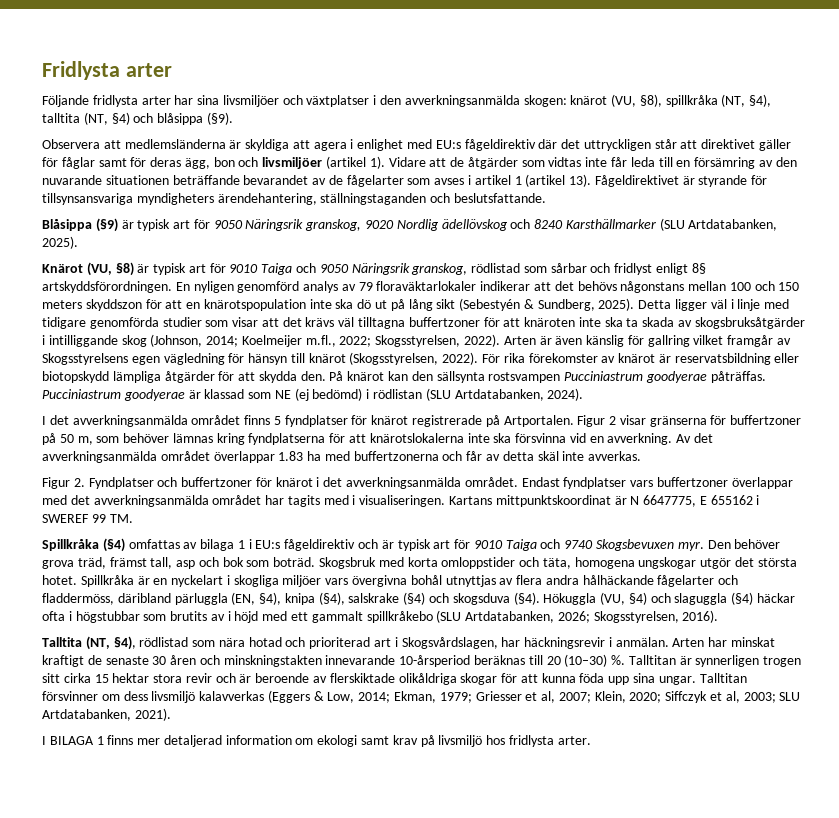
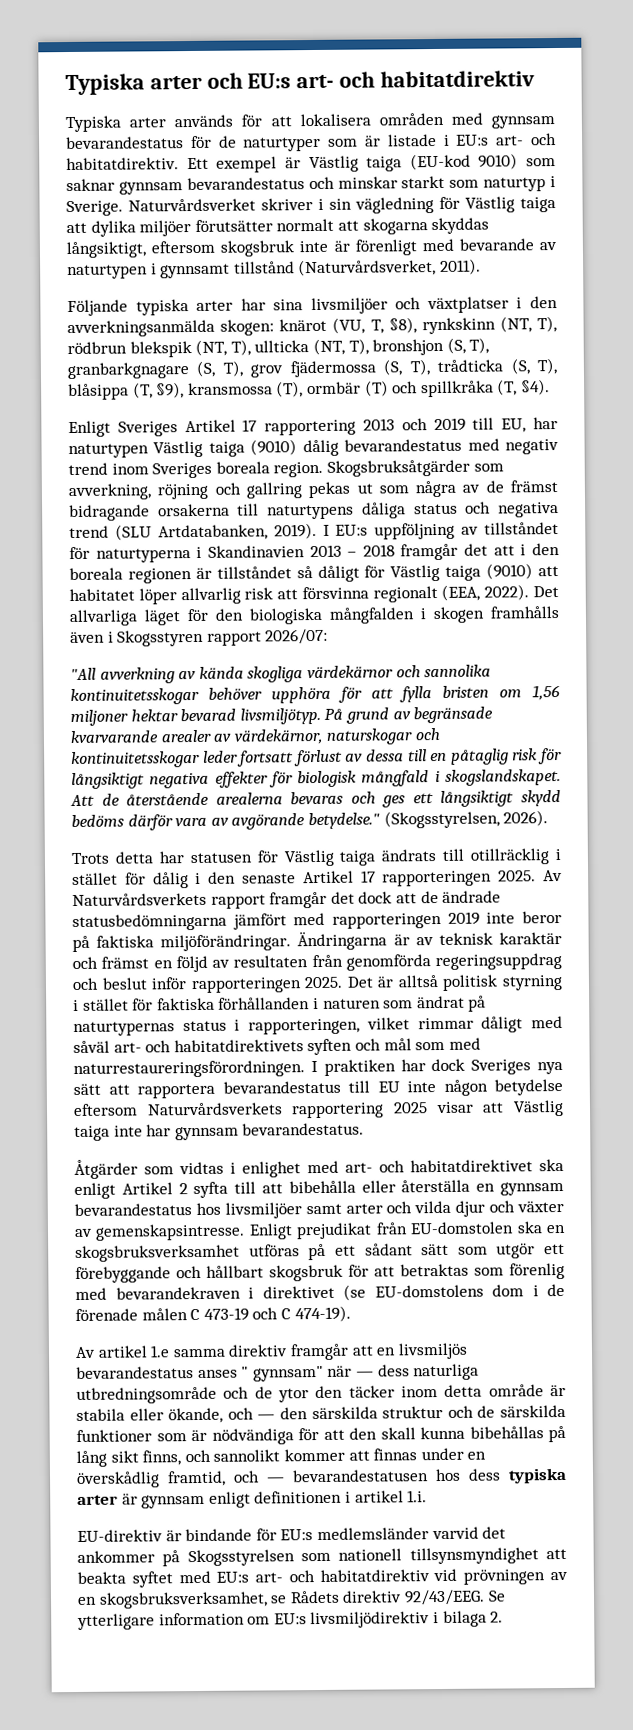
- Fridlysta arter
+ Typiska arter och EU:s art- och habitatdirektiv
+ Typiska arter används för att lokalisera områden med gynnsam bevarandestatus för de naturtyper som är listade i EU:s art- och habitatdirektiv. Ett exempel är Västlig taiga (EU-kod 9010) som saknar gynnsam bevarandestatus och minskar starkt som naturtyp i Sverige. Naturvårdsverket skriver i sin vägledning för Västlig taiga att dylika miljöer förutsätter normalt att skogarna skyddas långsiktigt, eftersom skogsbruk inte är förenligt med bevarande av naturtypen i gynnsamt tillstånd (Naturvårdsverket, 2011).
- Följande fridlysta arter har sina livsmiljöer och växtplatser i den avverkningsanmälda skogen: knärot (VU, §8), spillkråka (NT, §4), talltita (NT, §4) och blåsippa (§9).
- Observera att medlemsländerna är skyldiga att agera i enlighet med EU:s fågeldirektiv där det uttryckligen står att direktivet gäller för fåglar samt för deras ägg, bon och livsmiljöer (artikel 1). Vidare att de åtgärder som vidtas inte får leda till en försämring av den nuvarande situationen beträffande bevarandet av de fågelarter som avses i artikel 1 (artikel 13). Fågeldirektivet är styrande för tillsynsansvariga myndigheters ärendehantering, ställningstaganden och beslutsfattande.
- Blåsippa (§9) är typisk art för 9050 Näringsrik granskog, 9020 Nordlig ädellövskog och 8240 Karsthällmarker (SLU Artdatabanken, 2025).
- Knärot (VU, §8) är typisk art för 9010 Taiga och 9050 Näringsrik granskog, rödlistad som sårbar och fridlyst enligt 8§ artskyddsförordningen. En nyligen genomförd analys av 79 floraväktarlokaler indikerar att det behövs någonstans mellan 100 och 150 meters skyddszon för att en knärotspopulation inte ska dö ut på lång sikt (Sebestyén & Sundberg, 2025). Detta ligger väl i linje med tidigare genomförda studier som visar att det krävs väl tilltagna buffertzoner för att knäroten inte ska ta skada av skogsbruksåtgärder i intilliggande skog (Johnson, 2014; Koelmeijer m.fl., 2022; Skogsstyrelsen, 2022). Arten är även känslig för gallring vilket framgår av Skogsstyrelsens egen vägledning för hänsyn till knärot (Skogsstyrelsen, 2022). För rika förekomster av knärot är reservatsbildning eller biotopskydd lämpliga åtgärder för att skydda den. På knärot kan den sällsynta rostsvampen Pucciniastrum goodyerae påträffas. Pucciniastrum goodyerae är klassad som NE (ej bedömd) i rödlistan (SLU Artdatabanken, 2024).
- I det avverkningsanmälda området finns 5 fyndplatser för knärot registrerade på Artportalen. Figur 2 visar gränserna för buffertzoner på 50 m, som behöver lämnas kring fyndplatserna för att knärotslokalerna inte ska försvinna vid en avverkning. Av det avverkningsanmälda området överlappar 1.83 ha med buffertzonerna och får av detta skäl inte avverkas.
- Figur 2. Fyndplatser och buffertzoner för knärot i det avverkningsanmälda området. Endast fyndplatser vars buffertzoner överlappar med det avverkningsanmälda området har tagits med i visualiseringen. Kartans mittpunktskoordinat är N 6647775, E 655162 i SWEREF 99 TM.
- Spillkråka (§4) omfattas av bilaga 1 i EU:s fågeldirektiv och är typisk art för 9010 Taiga och 9740 Skogsbevuxen myr. Den behöver grova träd, främst tall, asp och bok som boträd. Skogsbruk med korta omloppstider och täta, homogena ungskogar utgör det största hotet. Spillkråka är en nyckelart i skogliga miljöer vars övergivna bohål utnyttjas av flera andra hålhäckande fågelarter och fladdermöss, däribland pärluggla (EN, §4), knipa (§4), salskrake (§4) och skogsduva (§4). Hökuggla (VU, §4) och slaguggla (§4) häckar ofta i högstubbar som brutits av i höjd med ett gammalt spillkråkebo (SLU Artdatabanken, 2026; Skogsstyrelsen, 2016).
- Talltita (NT, §4), rödlistad som nära hotad och prioriterad art i Skogsvårdslagen, har häckningsrevir i anmälan. Arten har minskat kraftigt de senaste 30 åren och minskningstakten innevarande 10-årsperiod beräknas till 20 (10–30) %. Talltitan är synnerligen trogen sitt cirka 15 hektar stora revir och är beroende av flerskiktade olikåldriga skogar för att kunna föda upp sina ungar. Talltitan försvinner om dess livsmiljö kalavverkas (Eggers & Low, 2014; Ekman, 1979; Griesser et al, 2007; Klein, 2020; Siffczyk et al, 2003; SLU Artdatabanken, 2021).
- I BILAGA 1 finns mer detaljerad information om ekologi samt krav på livsmiljö hos fridlysta arter.
+ Följande typiska arter har sina livsmiljöer och växtplatser i den avverkningsanmälda skogen: knärot (VU, T, §8), rynkskinn (NT, T), rödbrun blekspik (NT, T), ullticka (NT, T), bronshjon (S, T), granbarkgnagare (S, T), grov fjädermossa (S, T), trådticka (S, T), blåsippa (T, §9), kransmossa (T), ormbär (T) och spillkråka (T, §4).
+ Enligt Sveriges Artikel 17 rapportering 2013 och 2019 till EU, har naturtypen Västlig taiga (9010) dålig bevarandestatus med negativ trend inom Sveriges boreala region. Skogsbruksåtgärder som avverkning, röjning och gallring pekas ut som några av de främst bidragande orsakerna till naturtypens dåliga status och negativa trend (SLU Artdatabanken, 2019). I EU:s uppföljning av tillståndet för naturtyperna i Skandinavien 2013 – 2018 framgår det att i den boreala regionen är tillståndet så dåligt för Västlig taiga (9010) att habitatet löper allvarlig risk att försvinna regionalt (EEA, 2022). Det allvarliga läget för den biologiska mångfalden i skogen framhålls även i Skogsstyren rapport 2026/07:
+ "All avverkning av kända skogliga värdekärnor och sannolika kontinuitetsskogar behöver upphöra för att fylla bristen om 1,56 miljoner hektar bevarad livsmiljötyp. På grund av begränsade kvarvarande arealer av värdekärnor, naturskogar och kontinuitetsskogar leder fortsatt förlust av dessa till en påtaglig risk för långsiktigt negativa effekter för biologisk mångfald i skogslandskapet. Att de återstående arealerna bevaras och ges ett långsiktigt skydd bedöms därför vara av avgörande betydelse." (Skogsstyrelsen, 2026).
+ Trots detta har statusen för Västlig taiga ändrats till otillräcklig i stället för dålig i den senaste Artikel 17 rapporteringen 2025. Av Naturvårdsverkets rapport framgår det dock att de ändrade statusbedömningarna jämfört med rapporteringen 2019 inte beror på faktiska miljöförändringar. Ändringarna är av teknisk karaktär och främst en följd av resultaten från genomförda regeringsuppdrag och beslut inför rapporteringen 2025. Det är alltså politisk styrning i stället för faktiska förhållanden i naturen som ändrat på naturtypernas status i rapporteringen, vilket rimmar dåligt med såväl art- och habitatdirektivets syften och mål som med naturrestaureringsförordningen. I praktiken har dock Sveriges nya sätt att rapportera bevarandestatus till EU inte någon betydelse eftersom Naturvårdsverkets rapportering 2025 visar att Västlig taiga inte har gynnsam bevarandestatus.
+ Åtgärder som vidtas i enlighet med art- och habitatdirektivet ska enligt Artikel 2 syfta till att bibehålla eller återställa en gynnsam bevarandestatus hos livsmiljöer samt arter och vilda djur och växter av gemenskapsintresse. Enligt prejudikat från EU-domstolen ska en skogsbruksverksamhet utföras på ett sådant sätt som utgör ett förebyggande och hållbart skogsbruk för att betraktas som förenlig med bevarandekraven i direktivet (se EU-domstolens dom i de förenade målen C 473-19 och C 474-19).
+ Av artikel 1.e samma direktiv framgår att en livsmiljös bevarandestatus anses " gynnsam" när — dess naturliga utbredningsområde och de ytor den täcker inom detta område är stabila eller ökande, och — den särskilda struktur och de särskilda funktioner som är nödvändiga för att den skall kunna bibehållas på lång sikt finns, och sannolikt kommer att finnas under en överskådlig framtid, och — bevarandestatusen hos dess typiska arter är gynnsam enligt definitionen i artikel 1.i.
+ EU-direktiv är bindande för EU:s medlemsländer varvid det ankommer på Skogsstyrelsen som nationell tillsynsmyndighet att beakta syftet med EU:s art- och habitatdirektiv vid prövningen av en skogsbruksverksamhet, se Rådets direktiv 92/43/EEG. Se ytterligare information om EU:s livsmiljödirektiv i bilaga 2.

